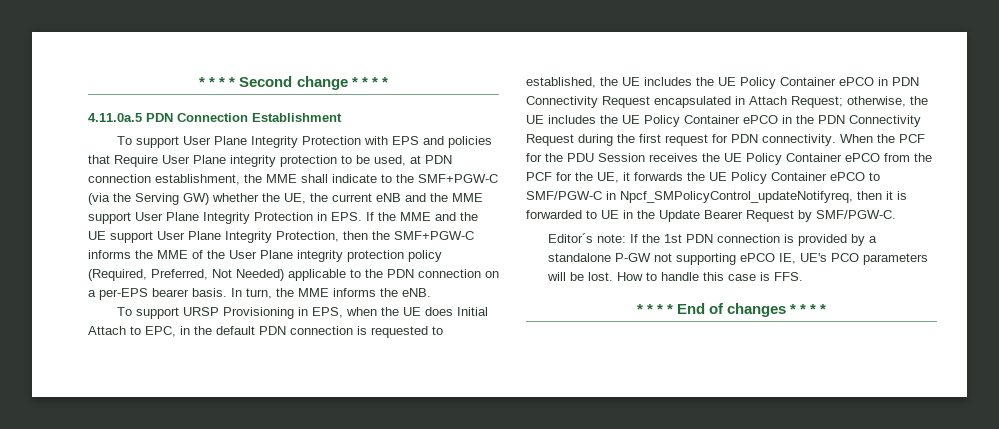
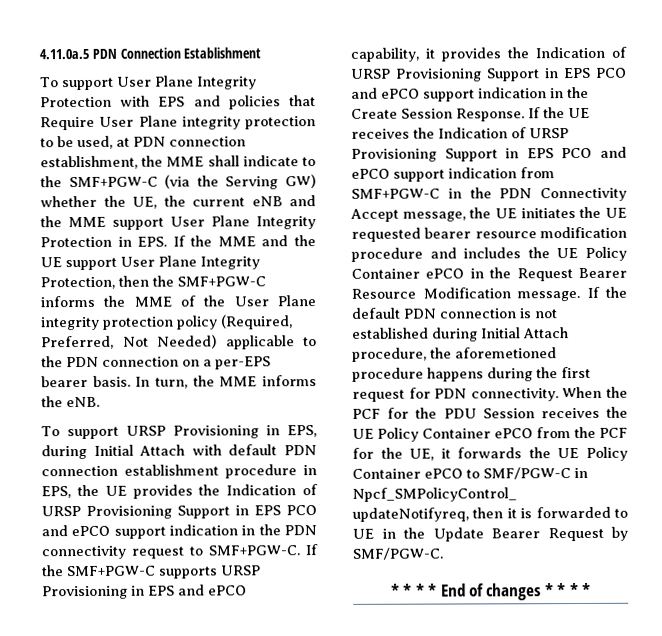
- * * * * Second change * * * *
- To support URSP Provisioning in EPS, when the UE does Initial Attach to EPC, in the default PDN connection is requested to established, the UE includes the UE Policy Container ePCO in PDN Connectivity Request encapsulated in Attach Request; otherwise, the UE includes the UE Policy Container ePCO in the PDN Connectivity Request during the first request for PDN connectivity.
+ To support URSP Provisioning in EPS, during Initial Attach with default PDN connection establishment procedure in EPS, the UE provides the Indication of URSP Provisioning Support in EPS PCO and ePCO support indication in the PDN connectivity request to SMF+PGW-C. If the SMF+PGW-C supports URSP Provisioning in EPS and ePCO capability, it provides the Indication of URSP Provisioning Support in EPS PCO and ePCO support indication in the Create Session Response. If the UE receives the Indication of URSP Provisioning Support in EPS PCO and ePCO support indication from SMF+PGW-C in the PDN Connectivity Accept message, the UE initiates the UE requested bearer resource modification procedure and includes the UE Policy Container ePCO in the Request Bearer Resource Modification message. If the default PDN connection is not established during Initial Attach procedure, the aforemetioned procedure happens during the first request for PDN connectivity.
- Editor´s note: If the 1st PDN connection is provided by a standalone P-GW not supporting ePCO IE, UE's PCO parameters will be lost. How to handle this case is FFS.

